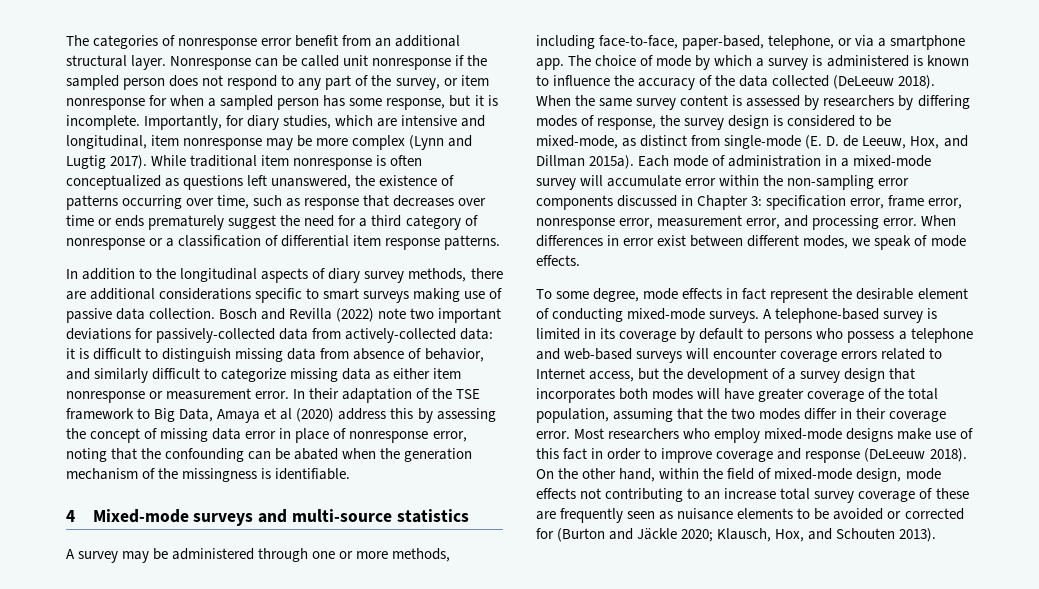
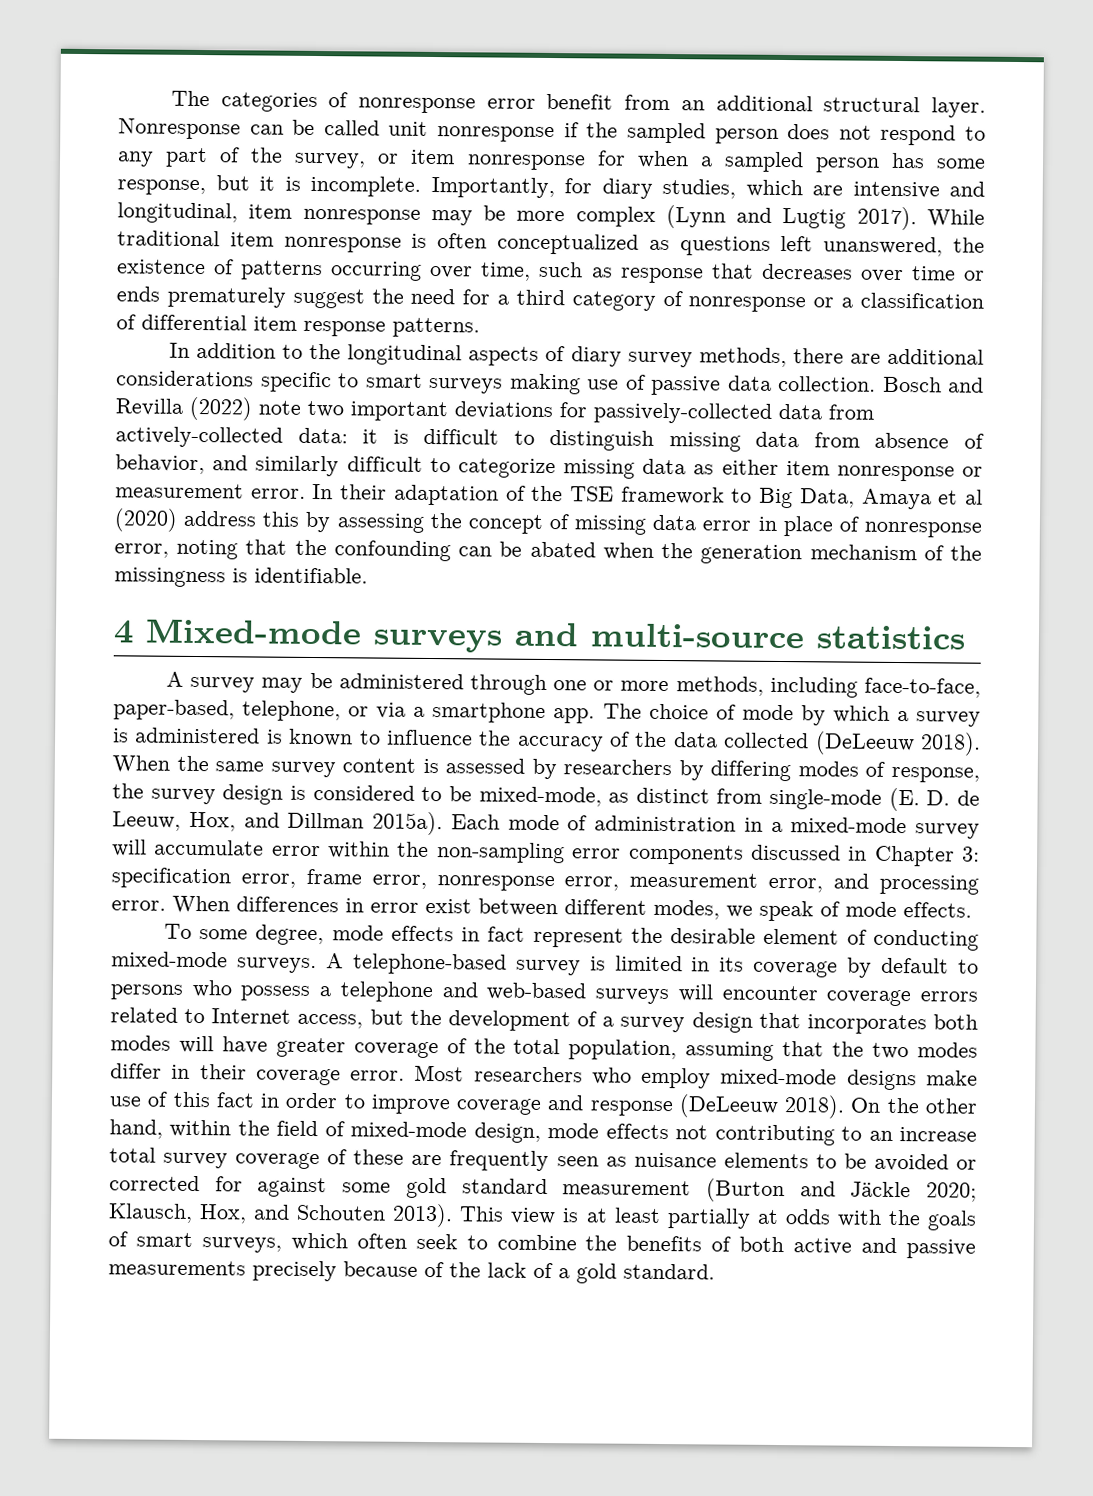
- On the other hand, within the field of mixed-mode design, mode effects not contributing to an increase total survey coverage of these are frequently seen as nuisance elements to be avoided or corrected for (Burton and Jäckle 2020; Klausch, Hox, and Schouten 2013).
+ On the other hand, within the field of mixed-mode design, mode effects not contributing to an increase total survey coverage of these are frequently seen as nuisance elements to be avoided or corrected for against some gold standard measurement (Burton and Jäckle 2020; Klausch, Hox, and Schouten 2013).
+ This view is at least partially at odds with the goals of smart surveys, which often seek to combine the benefits of both active and passive measurements precisely because of the lack of a gold standard.

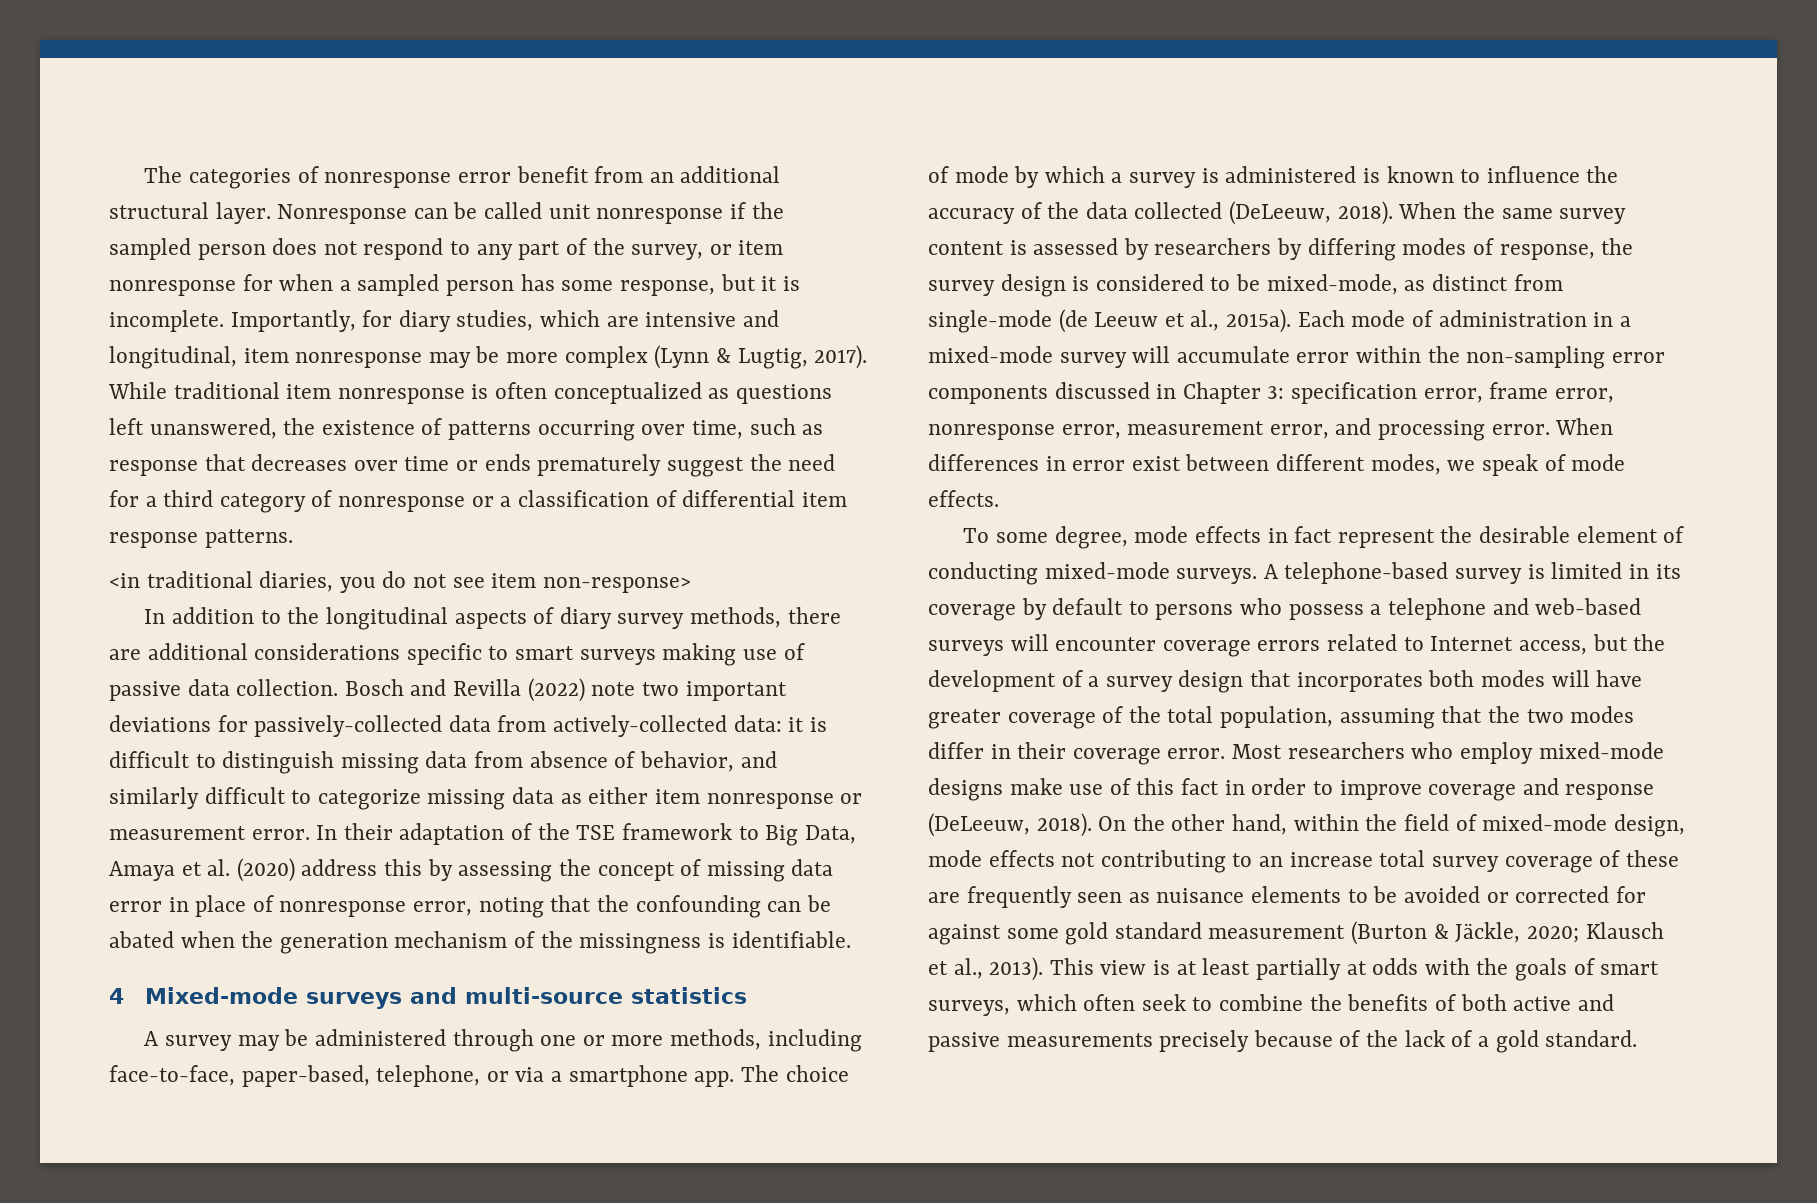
- Importantly, for diary studies, which are intensive and longitudinal, item nonresponse may be more complex (Lynn and Lugtig 2017).
+ Importantly, for diary studies, which are intensive and longitudinal, item nonresponse may be more complex (Lynn & Lugtig, 2017).
+ <in traditional diaries, you do not see item non-response>
- In their adaptation of the TSE framework to Big Data, Amaya et al (2020) address this by assessing the concept of missing data error in place of nonresponse error, noting that the confounding can be abated when the generation mechanism of the missingness is identifiable.
+ In their adaptation of the TSE framework to Big Data, Amaya et al. (2020) address this by assessing the concept of missing data error in place of nonresponse error, noting that the confounding can be abated when the generation mechanism of the missingness is identifiable.
- The choice of mode by which a survey is administered is known to influence the accuracy of the data collected (DeLeeuw 2018).
+ The choice of mode by which a survey is administered is known to influence the accuracy of the data collected (DeLeeuw, 2018).
- When the same survey content is assessed by researchers by differing modes of response, the survey design is considered to be mixed-mode, as distinct from single-mode (E. D. de Leeuw, Hox, and Dillman 2015a).
+ When the same survey content is assessed by researchers by differing modes of response, the survey design is considered to be mixed-mode, as distinct from single-mode (de Leeuw et al., 2015a).
- Most researchers who employ mixed-mode designs make use of this fact in order to improve coverage and response (DeLeeuw 2018).
+ Most researchers who employ mixed-mode designs make use of this fact in order to improve coverage and response (DeLeeuw, 2018).
- On the other hand, within the field of mixed-mode design, mode effects not contributing to an increase total survey coverage of these are frequently seen as nuisance elements to be avoided or corrected for against some gold standard measurement (Burton and Jäckle 2020; Klausch, Hox, and Schouten 2013).
+ On the other hand, within the field of mixed-mode design, mode effects not contributing to an increase total survey coverage of these are frequently seen as nuisance elements to be avoided or corrected for against some gold standard measurement (Burton & Jäckle, 2020; Klausch et al., 2013).

